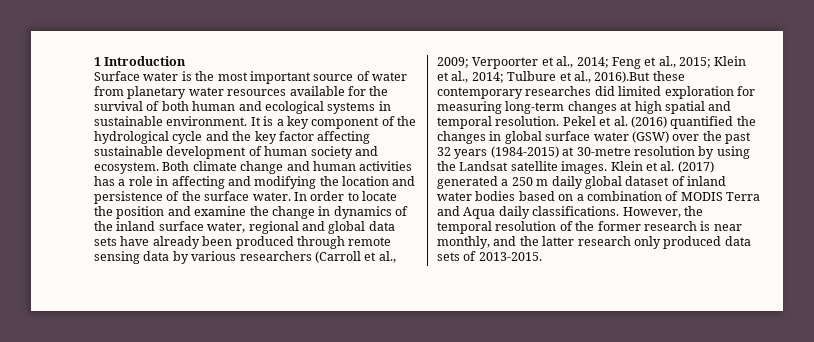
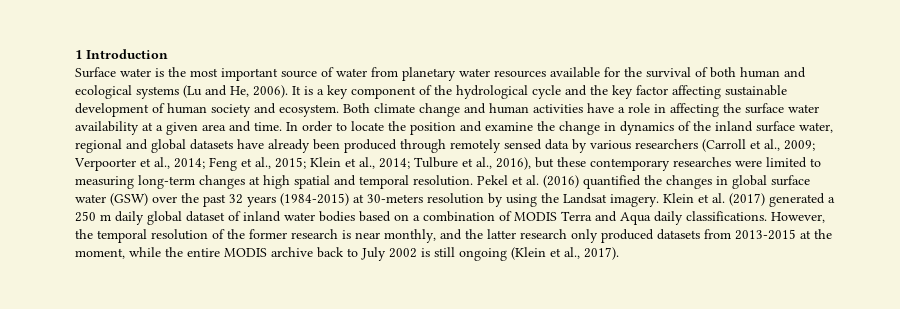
- Surface water is the most important source of water from planetary water resources available for the survival of both human and ecological systems in sustainable environment.
+ Surface water is the most important source of water from planetary water resources available for the survival of both human and ecological systems (Lu and He, 2006).
- Both climate change and human activities has a role in affecting and modifying the location and persistence of the surface water.
+ Both climate change and human activities have a role in affecting the surface water availability at a given area and time.
- In order to locate the position and examine the change in dynamics of the inland surface water, regional and global data sets have already been produced through remote sensing data by various researchers (Carroll et al., 2009; Verpoorter et al., 2014; Feng et al., 2015; Klein et al., 2014; Tulbure et al., 2016).But these contemporary researches did limited exploration for measuring long-term changes at high spatial and temporal resolution.
+ In order to locate the position and examine the change in dynamics of the inland surface water, regional and global datasets have already been produced through remotely sensed data by various researchers (Carroll et al., 2009; Verpoorter et al., 2014; Feng et al., 2015; Klein et al., 2014; Tulbure et al., 2016), but these contemporary researches were limited to measuring long-term changes at high spatial and temporal resolution.
- Pekel et al. (2016) quantified the changes in global surface water (GSW) over the past 32 years (1984-2015) at 30-metre resolution by using the Landsat satellite images.
+ Pekel et al. (2016) quantified the changes in global surface water (GSW) over the past 32 years (1984-2015) at 30-meters resolution by using the Landsat imagery.
- However, the temporal resolution of the former research is near monthly, and the latter research only produced data sets of 2013-2015.
+ However, the temporal resolution of the former research is near monthly, and the latter research only produced datasets from 2013-2015 at the moment, while the entire MODIS archive back to July 2002 is still ongoing (Klein et al., 2017).

